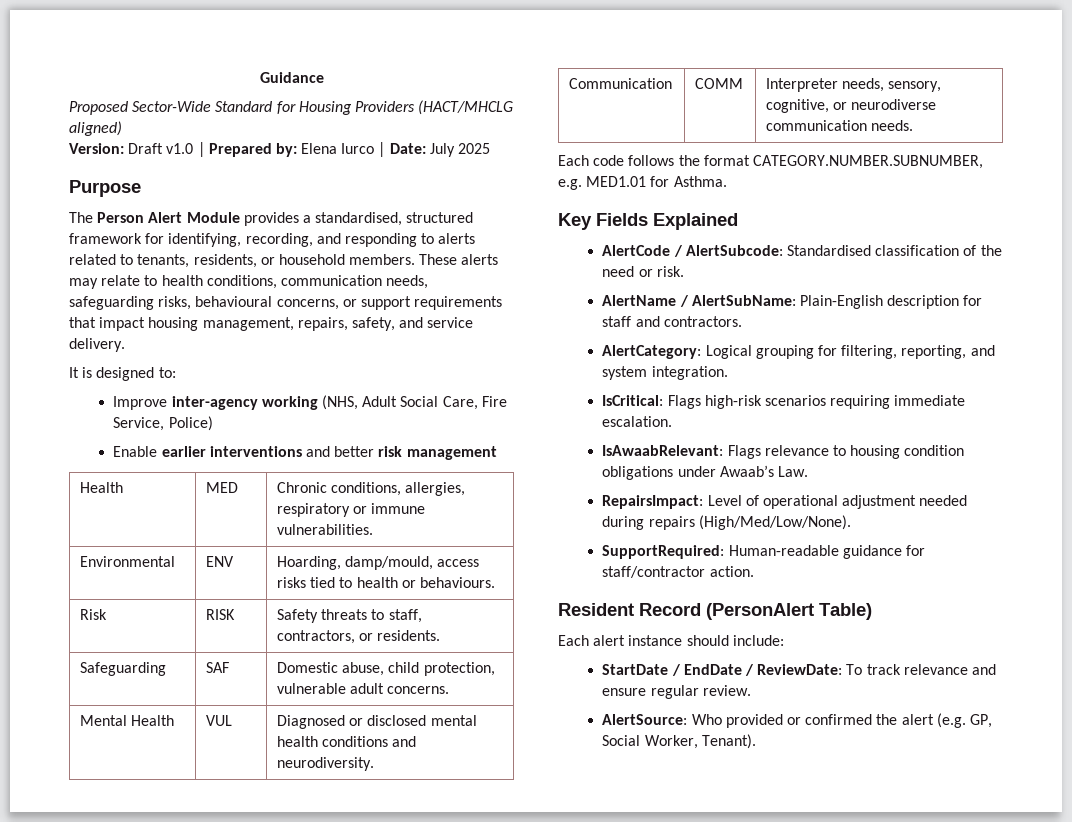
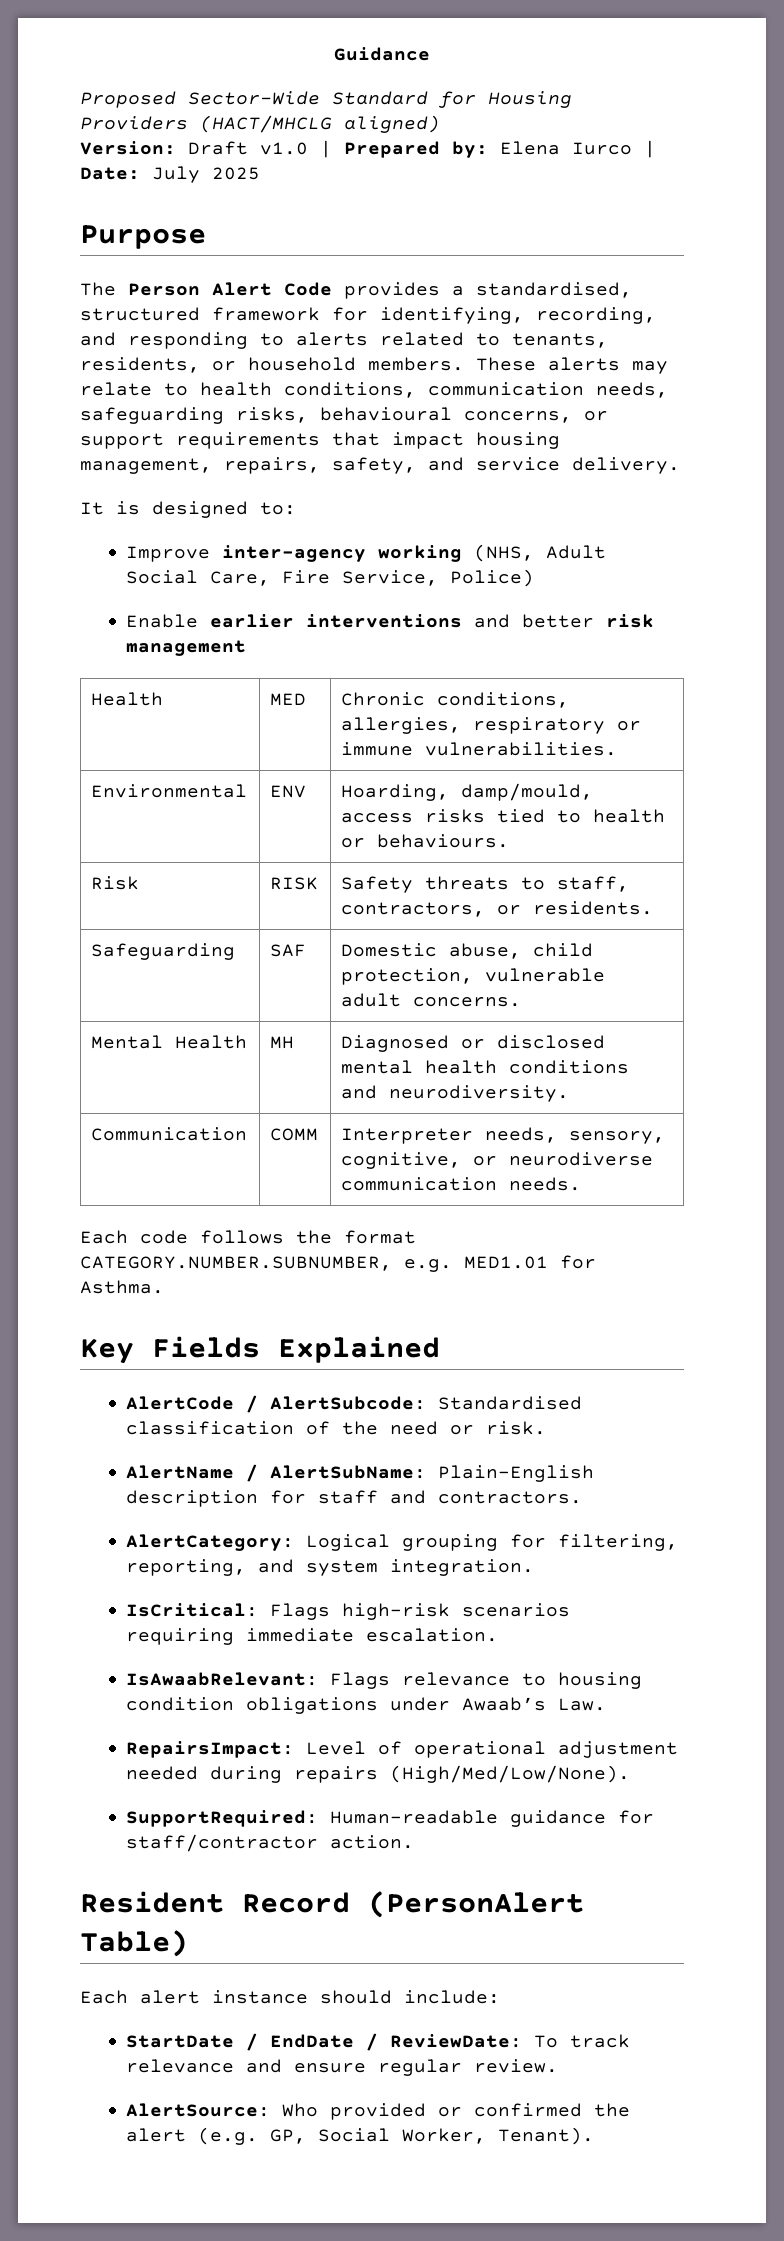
- The Person Alert Module provides a standardised, structured framework for identifying, recording, and responding to alerts related to tenants, residents, or household members.
+ The Person Alert Code provides a standardised, structured framework for identifying, recording, and responding to alerts related to tenants, residents, or household members.
- Mental Health | VUL | Diagnosed or disclosed mental health conditions and neurodiversity.
+ Mental Health | MH | Diagnosed or disclosed mental health conditions and neurodiversity.

